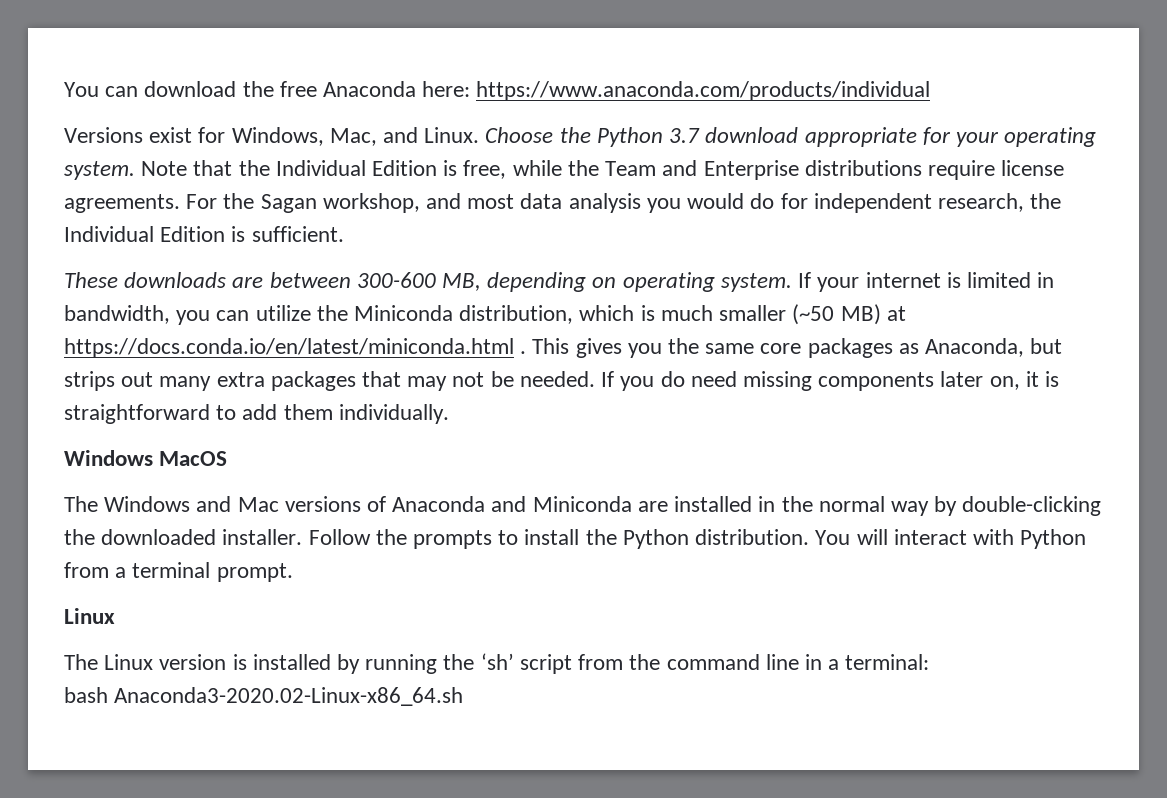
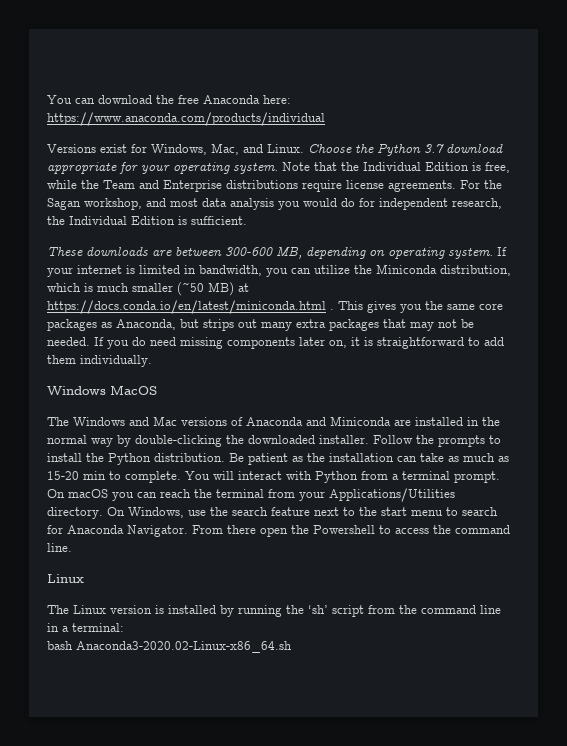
+ Be patient as the installation can take as much as 15-20 min to complete.
+ On macOS you can reach the terminal from your Applications/Utilities directory. On Windows, use the search feature next to the start menu to search for Anaconda Navigator. From there open the Powershell to access the command line.

